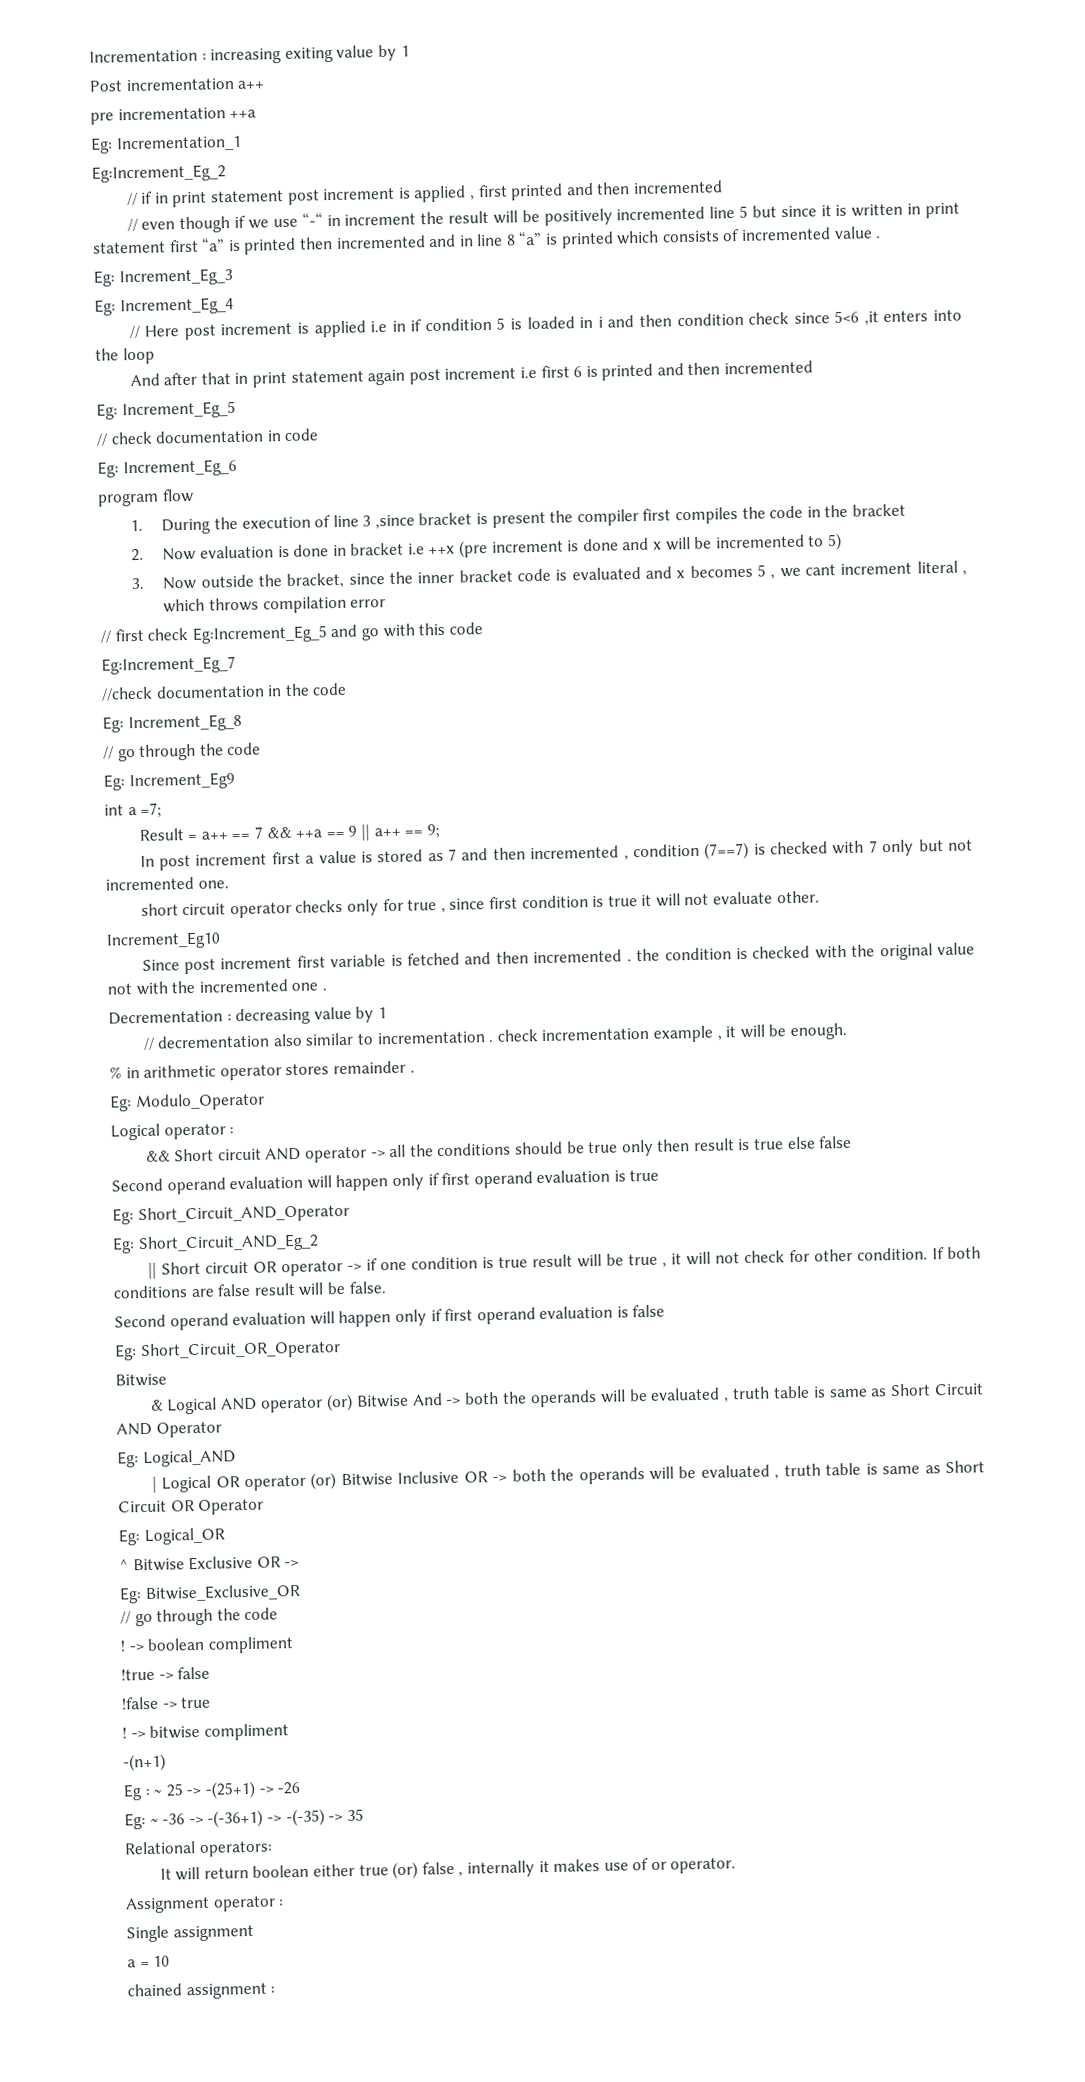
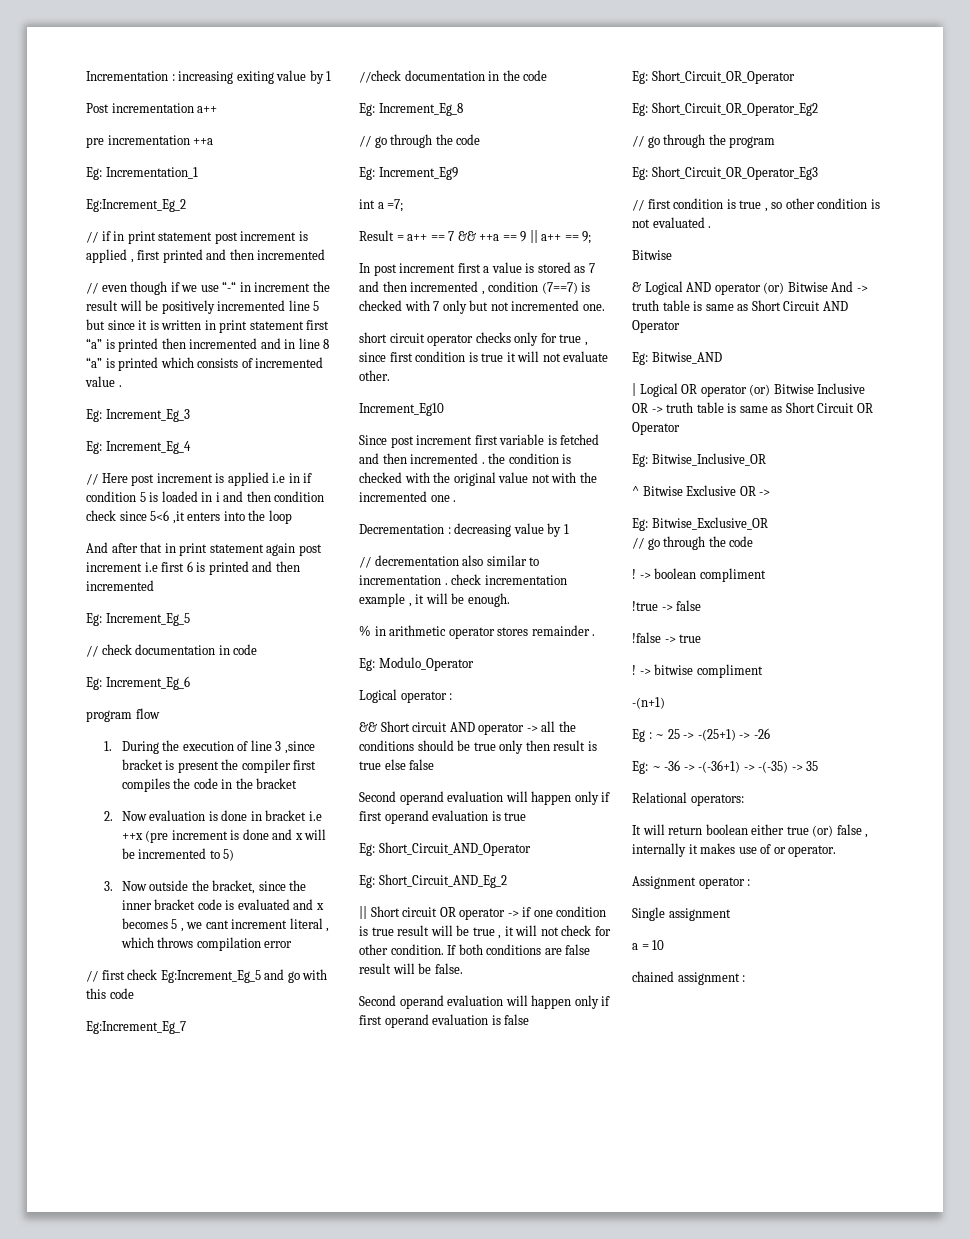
+ Eg: Short_Circuit_OR_Operator_Eg2
+ // go through the program
+ Eg: Short_Circuit_OR_Operator_Eg3
+ // first condition is true , so other condition is not evaluated .
- & Logical AND operator (or) Bitwise And -> both the operands will be evaluated , truth table is same as Short Circuit AND Operator
+ & Logical AND operator (or) Bitwise And -> truth table is same as Short Circuit AND Operator
- Eg: Logical_AND
+ Eg: Bitwise_AND
- | Logical OR operator (or) Bitwise Inclusive OR -> both the operands will be evaluated , truth table is same as Short Circuit OR Operator
+ | Logical OR operator (or) Bitwise Inclusive OR -> truth table is same as Short Circuit OR Operator
- Eg: Logical_OR
+ Eg: Bitwise_Inclusive_OR

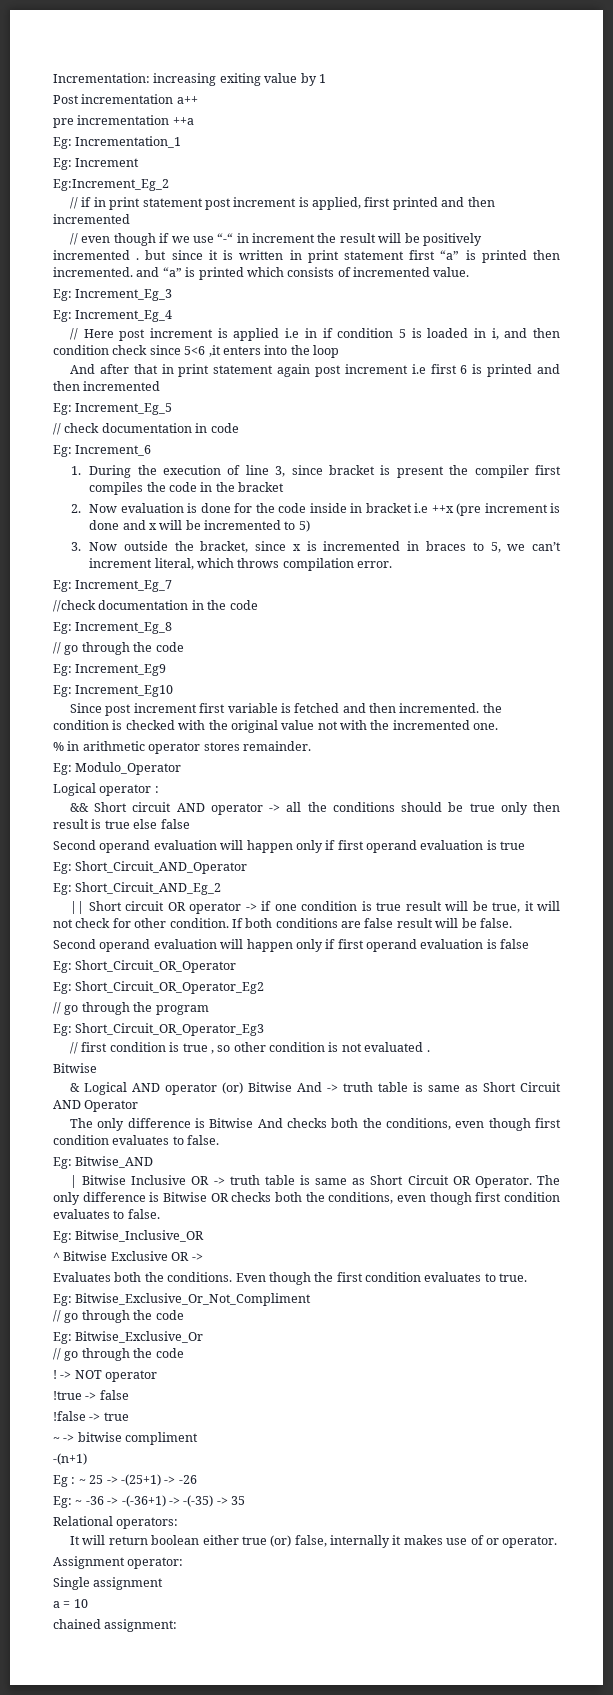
- Incrementation : increasing exiting value by 1
+ Incrementation: increasing exiting value by 1
+ Eg: Increment
- // if in print statement post increment is applied , first printed and then incremented
+ // if in print statement post increment is applied, first printed and then incremented
- // even though if we use “-“ in increment the result will be positively incremented line 5 but since it is written in print statement first “a” is printed then incremented and in line 8 “a” is printed which consists of incremented value .
+ // even though if we use “-“ in increment the result will be positively incremented . but since it is written in print statement first “a” is printed then incremented. and “a” is printed which consists of incremented value.
- // Here post increment is applied i.e in if condition 5 is loaded in i and then condition check since 5<6 ,it enters into the loop
+ // Here post increment is applied i.e in if condition 5 is loaded in i, and then condition check since 5<6 ,it enters into the loop
- Eg: Increment_Eg_6
- program flow
+ Eg: Increment_6
- 1. During the execution of line 3 ,since bracket is present the compiler first compiles the code in the bracket
+ 1. During the execution of line 3, since bracket is present the compiler first compiles the code in the bracket
- 2. Now evaluation is done in bracket i.e ++x (pre increment is done and x will be incremented to 5)
+ 2. Now evaluation is done for the code inside in bracket i.e ++x (pre increment is done and x will be incremented to 5)
- 3. Now outside the bracket, since the inner bracket code is evaluated and x becomes 5 , we cant increment literal , which throws compilation error
- // first check Eg:Increment_Eg_5 and go with this code
- Eg:Increment_Eg_7
+ 3. Now outside the bracket, since x is incremented in braces to 5, we can’t increment literal, which throws compilation error.
+ Eg: Increment_Eg_7
- int a =7;
- Result = a++ == 7 && ++a == 9 || a++ == 9;
- In post increment first a value is stored as 7 and then incremented , condition (7==7) is checked with 7 only but not incremented one.
- short circuit operator checks only for true , since first condition is true it will not evaluate other.
- Increment_Eg10
+ Eg: Increment_Eg10
- Since post increment first variable is fetched and then incremented . the condition is checked with the original value not with the incremented one .
- Decrementation : decreasing value by 1
- // decrementation also similar to incrementation . check incrementation example , it will be enough.
+ Since post increment first variable is fetched and then incremented. the condition is checked with the original value not with the incremented one.
- % in arithmetic operator stores remainder .
+ % in arithmetic operator stores remainder.
- || Short circuit OR operator -> if one condition is true result will be true , it will not check for other condition.
+ || Short circuit OR operator -> if one condition is true result will be true, it will not check for other condition.
+ The only difference is Bitwise And checks both the conditions, even though first condition evaluates to false.
- | Logical OR operator (or) Bitwise Inclusive OR -> truth table is same as Short Circuit OR Operator
+ | Bitwise Inclusive OR -> truth table is same as Short Circuit OR Operator. The only difference is Bitwise OR checks both the conditions, even though first condition evaluates to false.
- Eg: Bitwise_Exclusive_OR
+ Evaluates both the conditions. Even though the first condition evaluates to true.
+ Eg: Bitwise_Exclusive_Or_Not_Compliment
+ // go through the code
+ Eg: Bitwise_Exclusive_Or
- -> boolean compliment
+ -> NOT operator
- ! -> bitwise compliment
+ ~ -> bitwise compliment
- It will return boolean either true (or) false , internally it makes use of or operator.
+ It will return boolean either true (or) false, internally it makes use of or operator.
- Assignment operator :
+ Assignment operator:
- chained assignment :
+ chained assignment:

